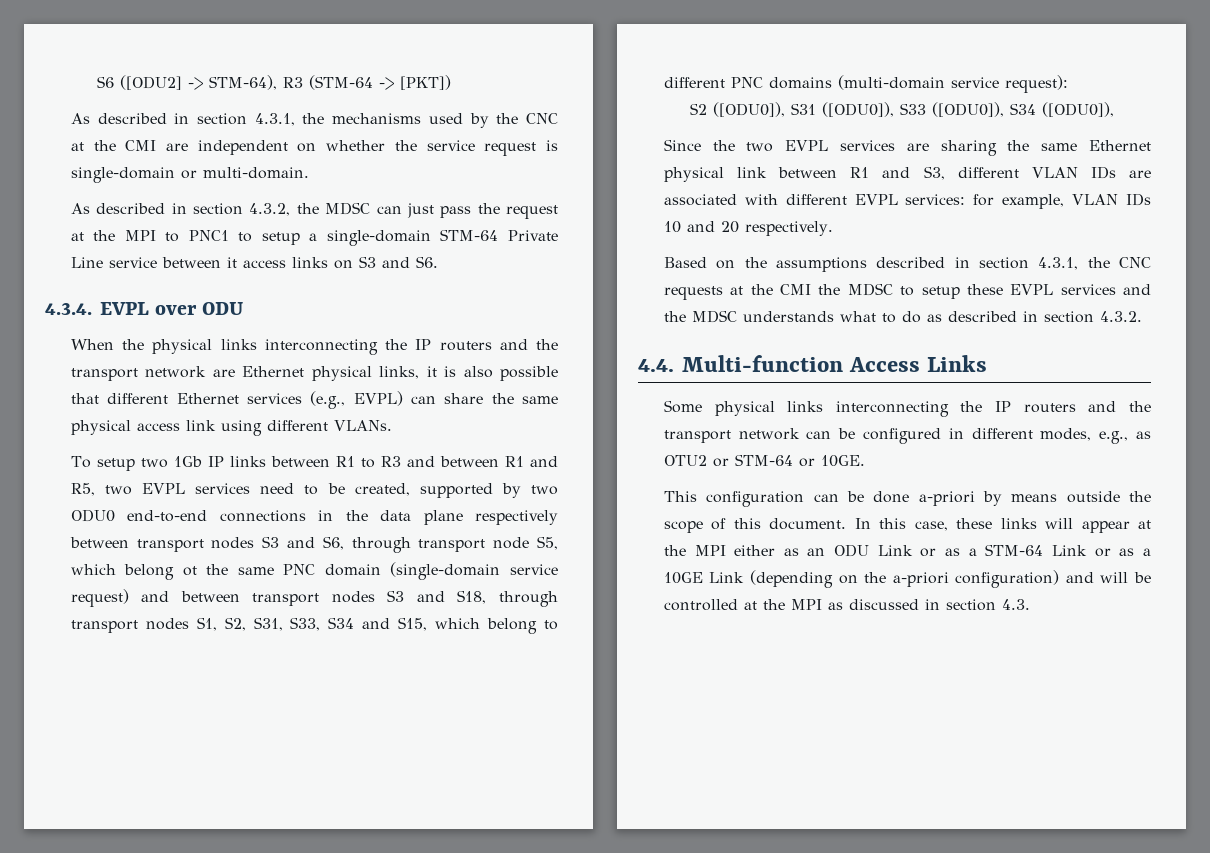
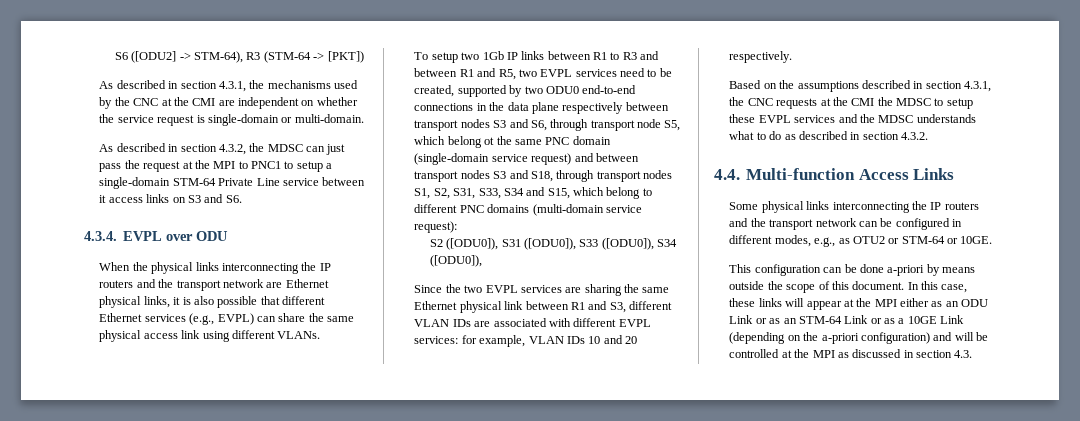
- In this case, these links will appear at the MPI either as an ODU Link or as a STM-64 Link or as a 10GE Link (depending on the a-priori configuration) and will be controlled at the MPI as discussed in section 4.3.
+ In this case, these links will appear at the MPI either as an ODU Link or as an STM-64 Link or as a 10GE Link (depending on the a-priori configuration) and will be controlled at the MPI as discussed in section 4.3.

